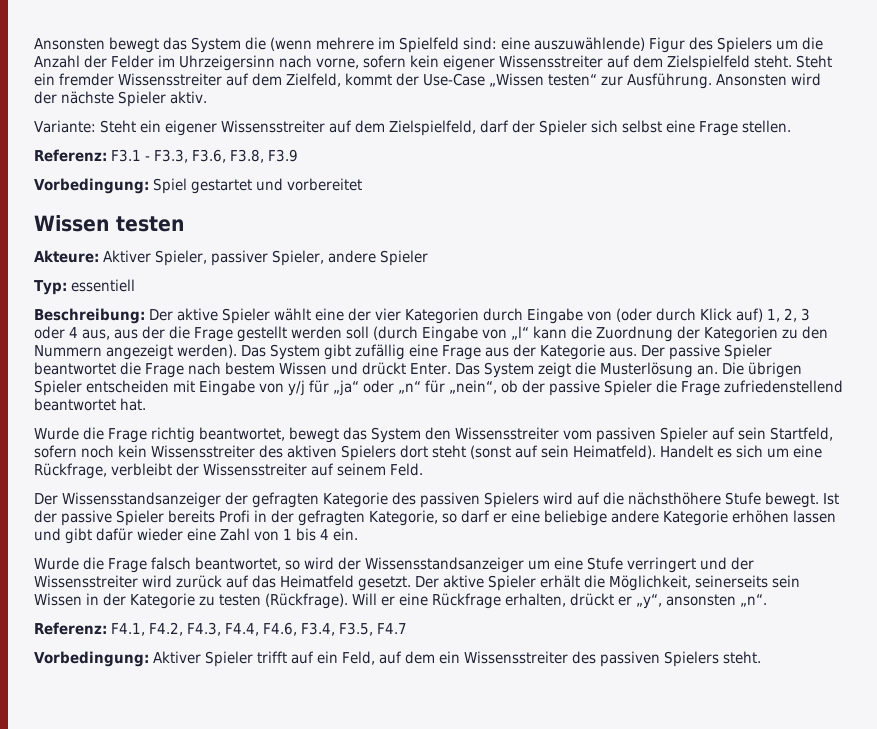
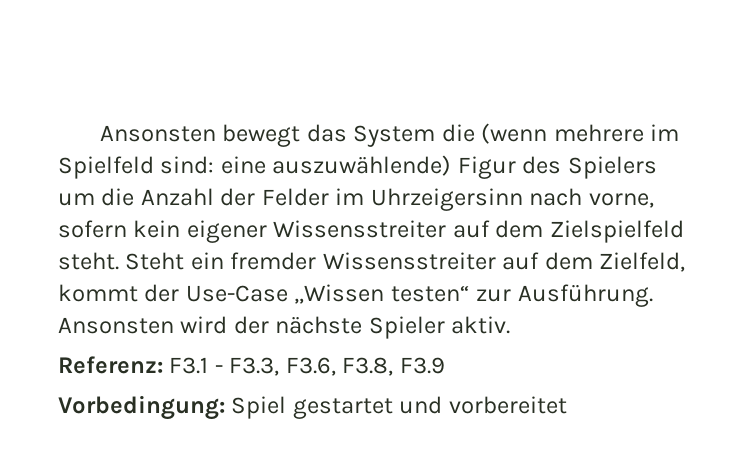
- Variante: Steht ein eigener Wissensstreiter auf dem Zielspielfeld, darf der Spieler sich selbst eine Frage stellen.
- Wissen testen
- Akteure: Aktiver Spieler, passiver Spieler, andere Spieler
- Typ: essentiell
- Beschreibung: Der aktive Spieler wählt eine der vier Kategorien durch Eingabe von (oder durch Klick auf) 1, 2, 3 oder 4 aus, aus der die Frage gestellt werden soll (durch Eingabe von „l“ kann die Zuordnung der Kategorien zu den Nummern angezeigt werden). Das System gibt zufällig eine Frage aus der Kategorie aus. Der passive Spieler beantwortet die Frage nach bestem Wissen und drückt Enter. Das System zeigt die Musterlösung an. Die übrigen Spieler entscheiden mit Eingabe von y/j für „ja“ oder „n“ für „nein“, ob der passive Spieler die Frage zufriedenstellend beantwortet hat.
- Wurde die Frage richtig beantwortet, bewegt das System den Wissensstreiter vom passiven Spieler auf sein Startfeld, sofern noch kein Wissensstreiter des aktiven Spielers dort steht (sonst auf sein Heimatfeld). Handelt es sich um eine Rückfrage, verbleibt der Wissensstreiter auf seinem Feld.
- Der Wissensstandsanzeiger der gefragten Kategorie des passiven Spielers wird auf die nächsthöhere Stufe bewegt. Ist der passive Spieler bereits Profi in der gefragten Kategorie, so darf er eine beliebige andere Kategorie erhöhen lassen und gibt dafür wieder eine Zahl von 1 bis 4 ein.
- Wurde die Frage falsch beantwortet, so wird der Wissensstandsanzeiger um eine Stufe verringert und der Wissensstreiter wird zurück auf das Heimatfeld gesetzt. Der aktive Spieler erhält die Möglichkeit, seinerseits sein Wissen in der Kategorie zu testen (Rückfrage). Will er eine Rückfrage erhalten, drückt er „y“, ansonsten „n“.
- Referenz: F4.1, F4.2, F4.3, F4.4, F4.6, F3.4, F3.5, F4.7
- Vorbedingung: Aktiver Spieler trifft auf ein Feld, auf dem ein Wissensstreiter des passiven Spielers steht.

